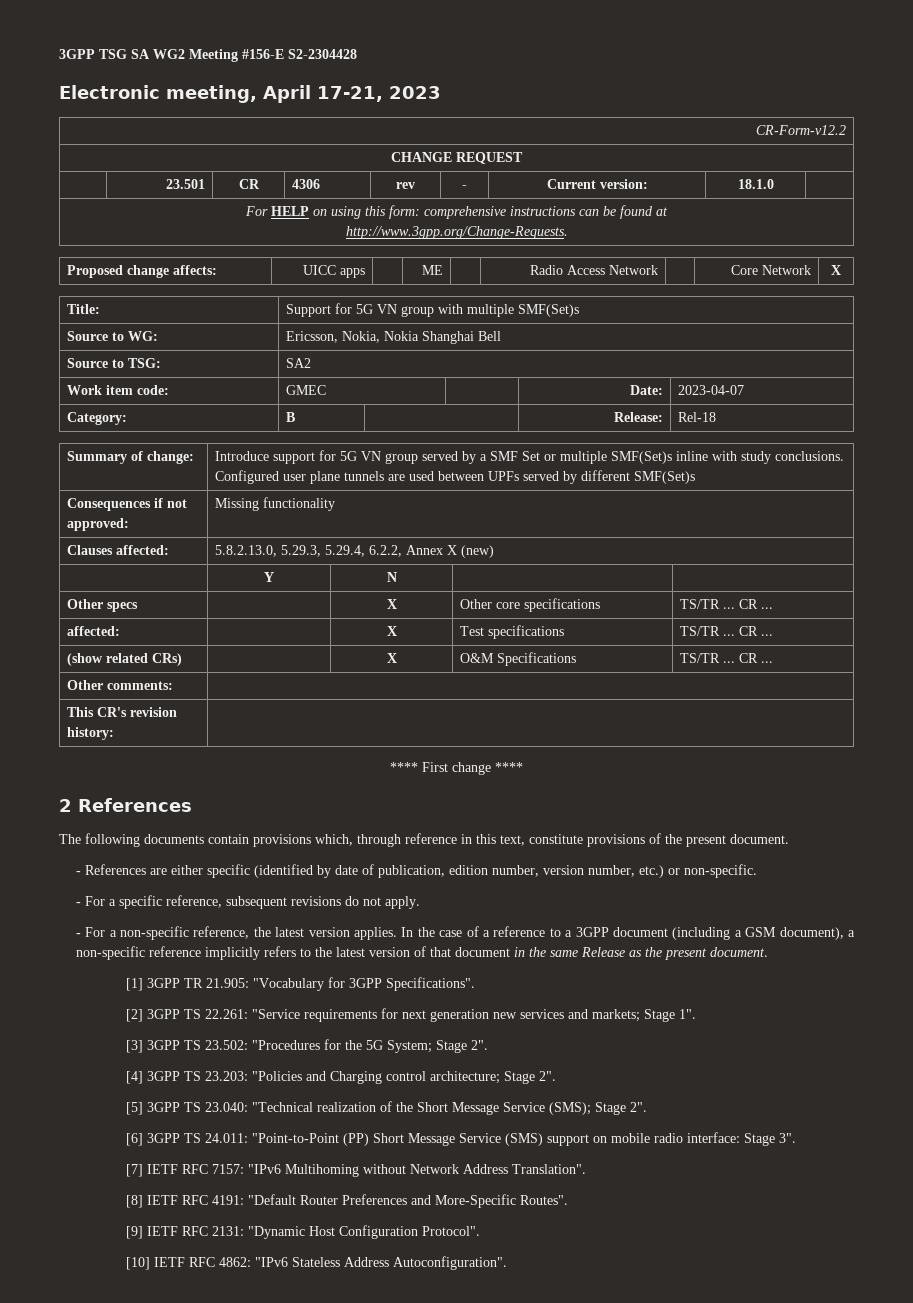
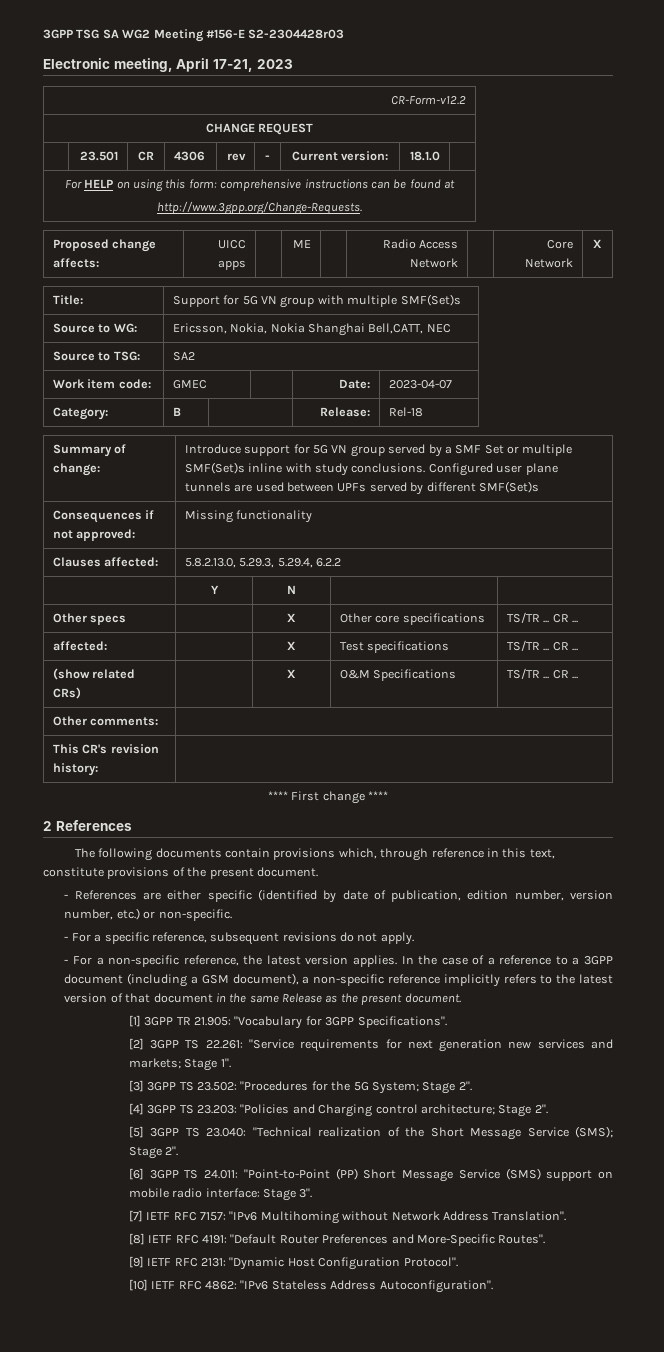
- 3GPP TSG SA WG2 Meeting #156-E S2-2304428
+ 3GPP TSG SA WG2 Meeting #156-E S2-2304428r03
- Source to WG: | Ericsson, Nokia, Nokia Shanghai Bell
+ Source to WG: | Ericsson, Nokia, Nokia Shanghai Bell,CATT, NEC
- Clauses affected: | 5.8.2.13.0, 5.29.3, 5.29.4, 6.2.2, Annex X (new)
+ Clauses affected: | 5.8.2.13.0, 5.29.3, 5.29.4, 6.2.2

